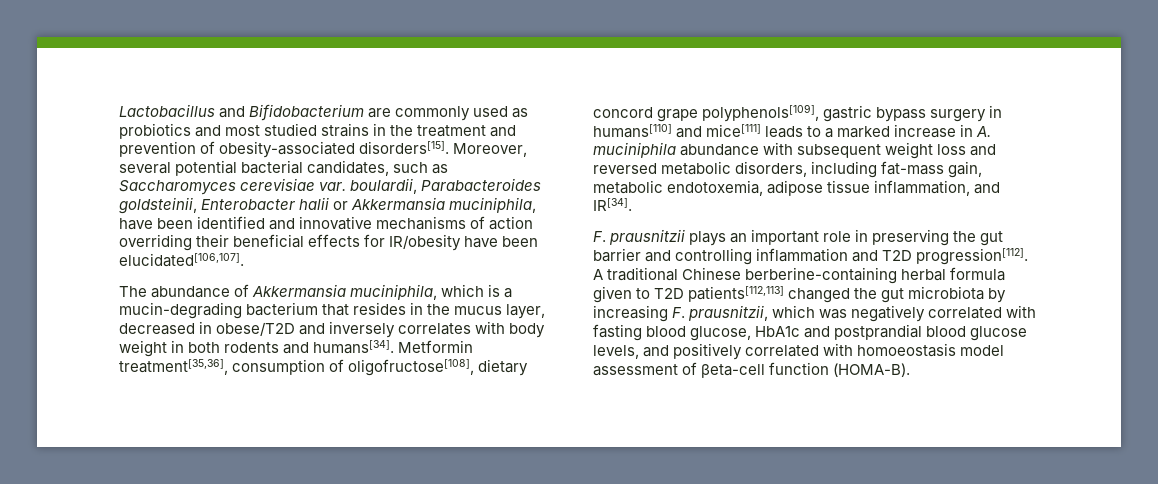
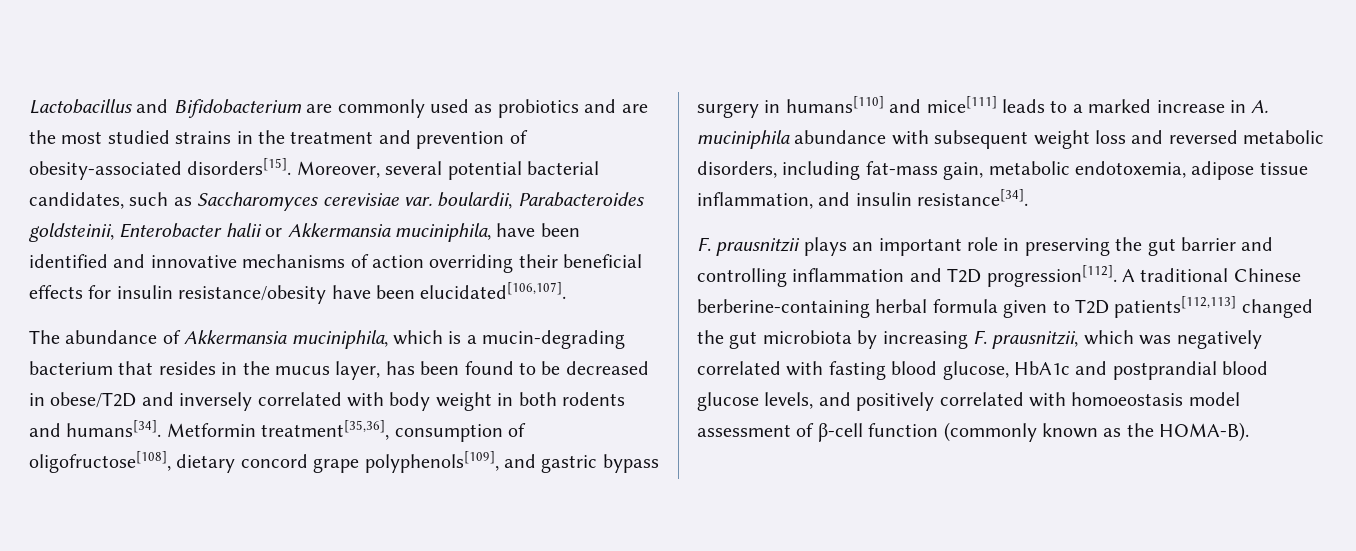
- Lactobacillus and Bifidobacterium are commonly used as probiotics and most studied strains in the treatment and prevention of obesity-associated disorders[15].
+ Lactobacillus and Bifidobacterium are commonly used as probiotics and are the most studied strains in the treatment and prevention of obesity-associated disorders[15].
- Moreover, several potential bacterial candidates, such as Saccharomyces cerevisiae var. boulardii, Parabacteroides goldsteinii, Enterobacter halii or Akkermansia muciniphila, have been identified and innovative mechanisms of action overriding their beneficial effects for IR/obesity have been elucidated[106,107].
+ Moreover, several potential bacterial candidates, such as Saccharomyces cerevisiae var. boulardii, Parabacteroides goldsteinii, Enterobacter halii or Akkermansia muciniphila, have been identified and innovative mechanisms of action overriding their beneficial effects for insulin resistance/obesity have been elucidated[106,107].
- The abundance of Akkermansia muciniphila, which is a mucin-degrading bacterium that resides in the mucus layer, decreased in obese/T2D and inversely correlates with body weight in both rodents and humans[34].
+ The abundance of Akkermansia muciniphila, which is a mucin-degrading bacterium that resides in the mucus layer, has been found to be decreased in obese/T2D and inversely correlated with body weight in both rodents and humans[34].
- Metformin treatment[35,36], consumption of oligofructose[108], dietary concord grape polyphenols[109], gastric bypass surgery in humans[110] and mice[111] leads to a marked increase in A. muciniphila abundance with subsequent weight loss and reversed metabolic disorders, including fat-mass gain, metabolic endotoxemia, adipose tissue inflammation, and IR[34].
+ Metformin treatment[35,36], consumption of oligofructose[108], dietary concord grape polyphenols[109], and gastric bypass surgery in humans[110] and mice[111] leads to a marked increase in A. muciniphila abundance with subsequent weight loss and reversed metabolic disorders, including fat-mass gain, metabolic endotoxemia, adipose tissue inflammation, and insulin resistance[34].
- A traditional Chinese berberine-containing herbal formula given to T2D patients[112,113] changed the gut microbiota by increasing F. prausnitzii, which was negatively correlated with fasting blood glucose, HbA1c and postprandial blood glucose levels, and positively correlated with homoeostasis model assessment of βeta-cell function (HOMA-B).
+ A traditional Chinese berberine-containing herbal formula given to T2D patients[112,113] changed the gut microbiota by increasing F. prausnitzii, which was negatively correlated with fasting blood glucose, HbA1c and postprandial blood glucose levels, and positively correlated with homoeostasis model assessment of β-cell function (commonly known as the HOMA-B).

